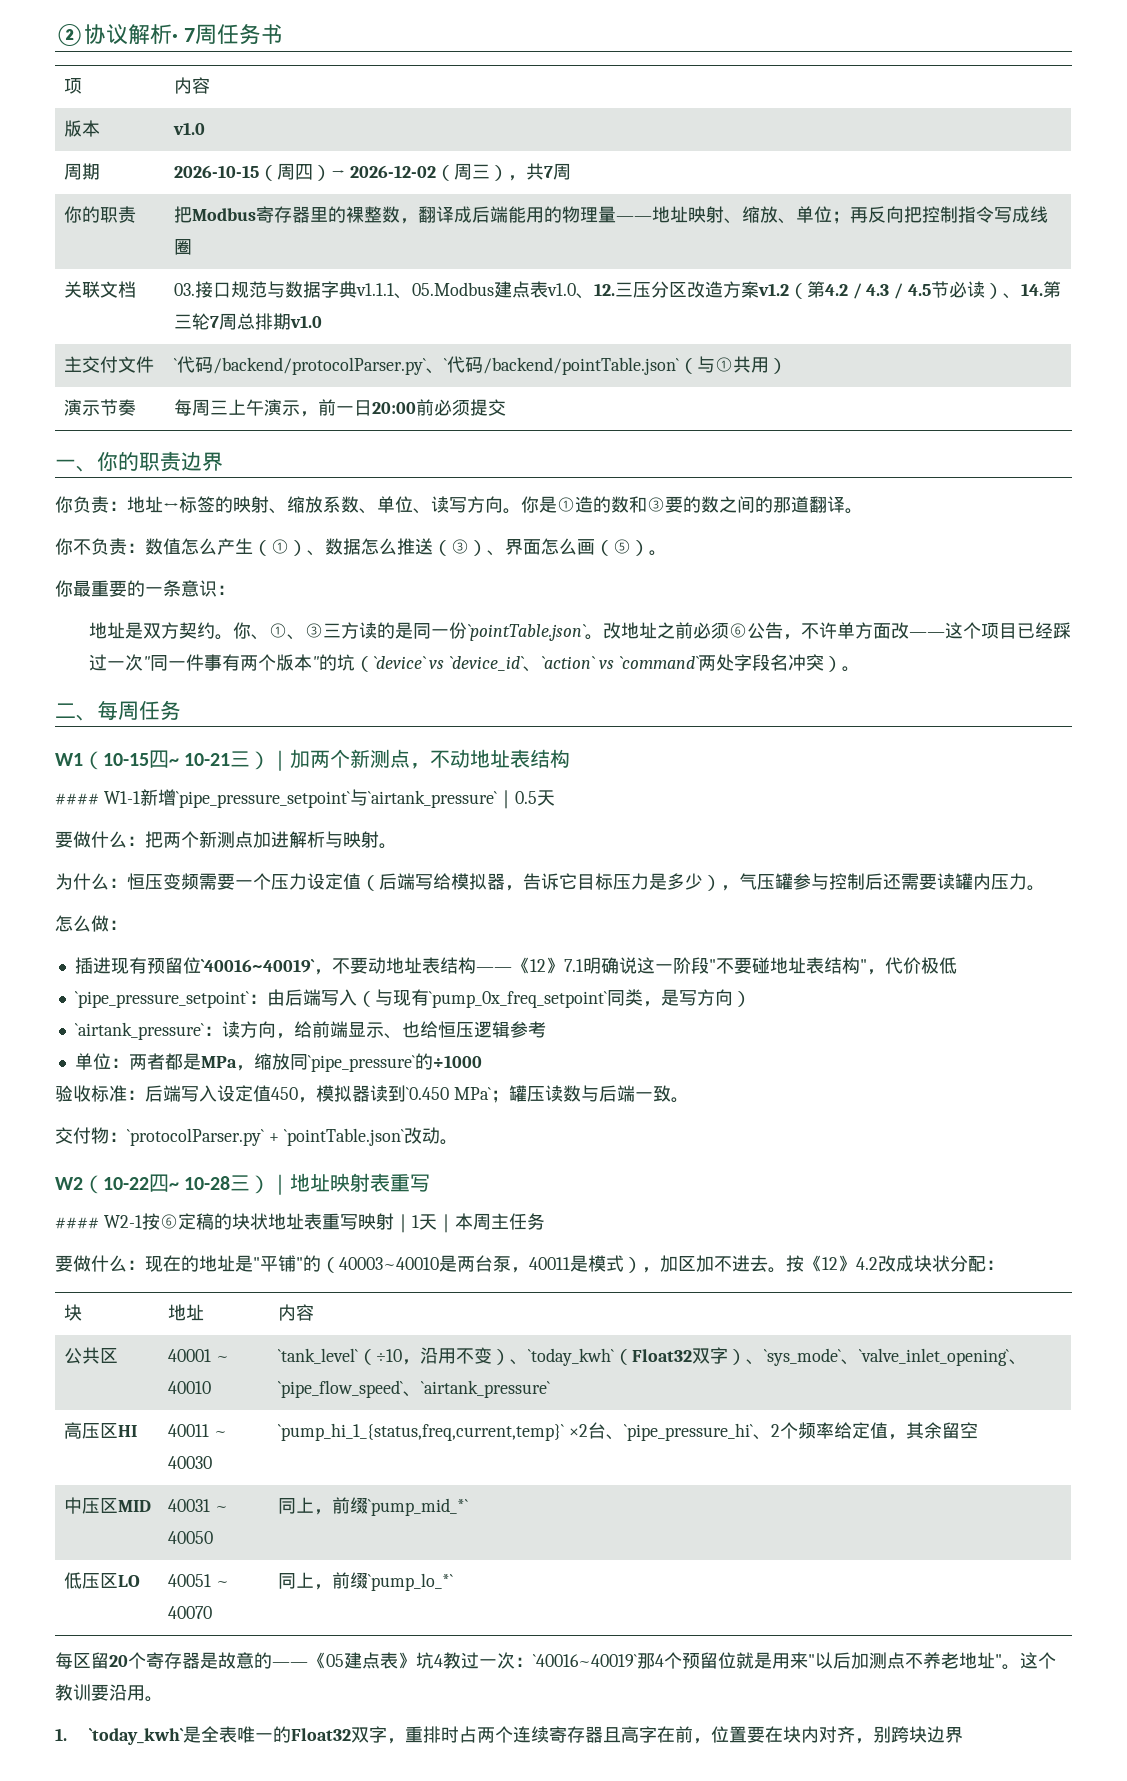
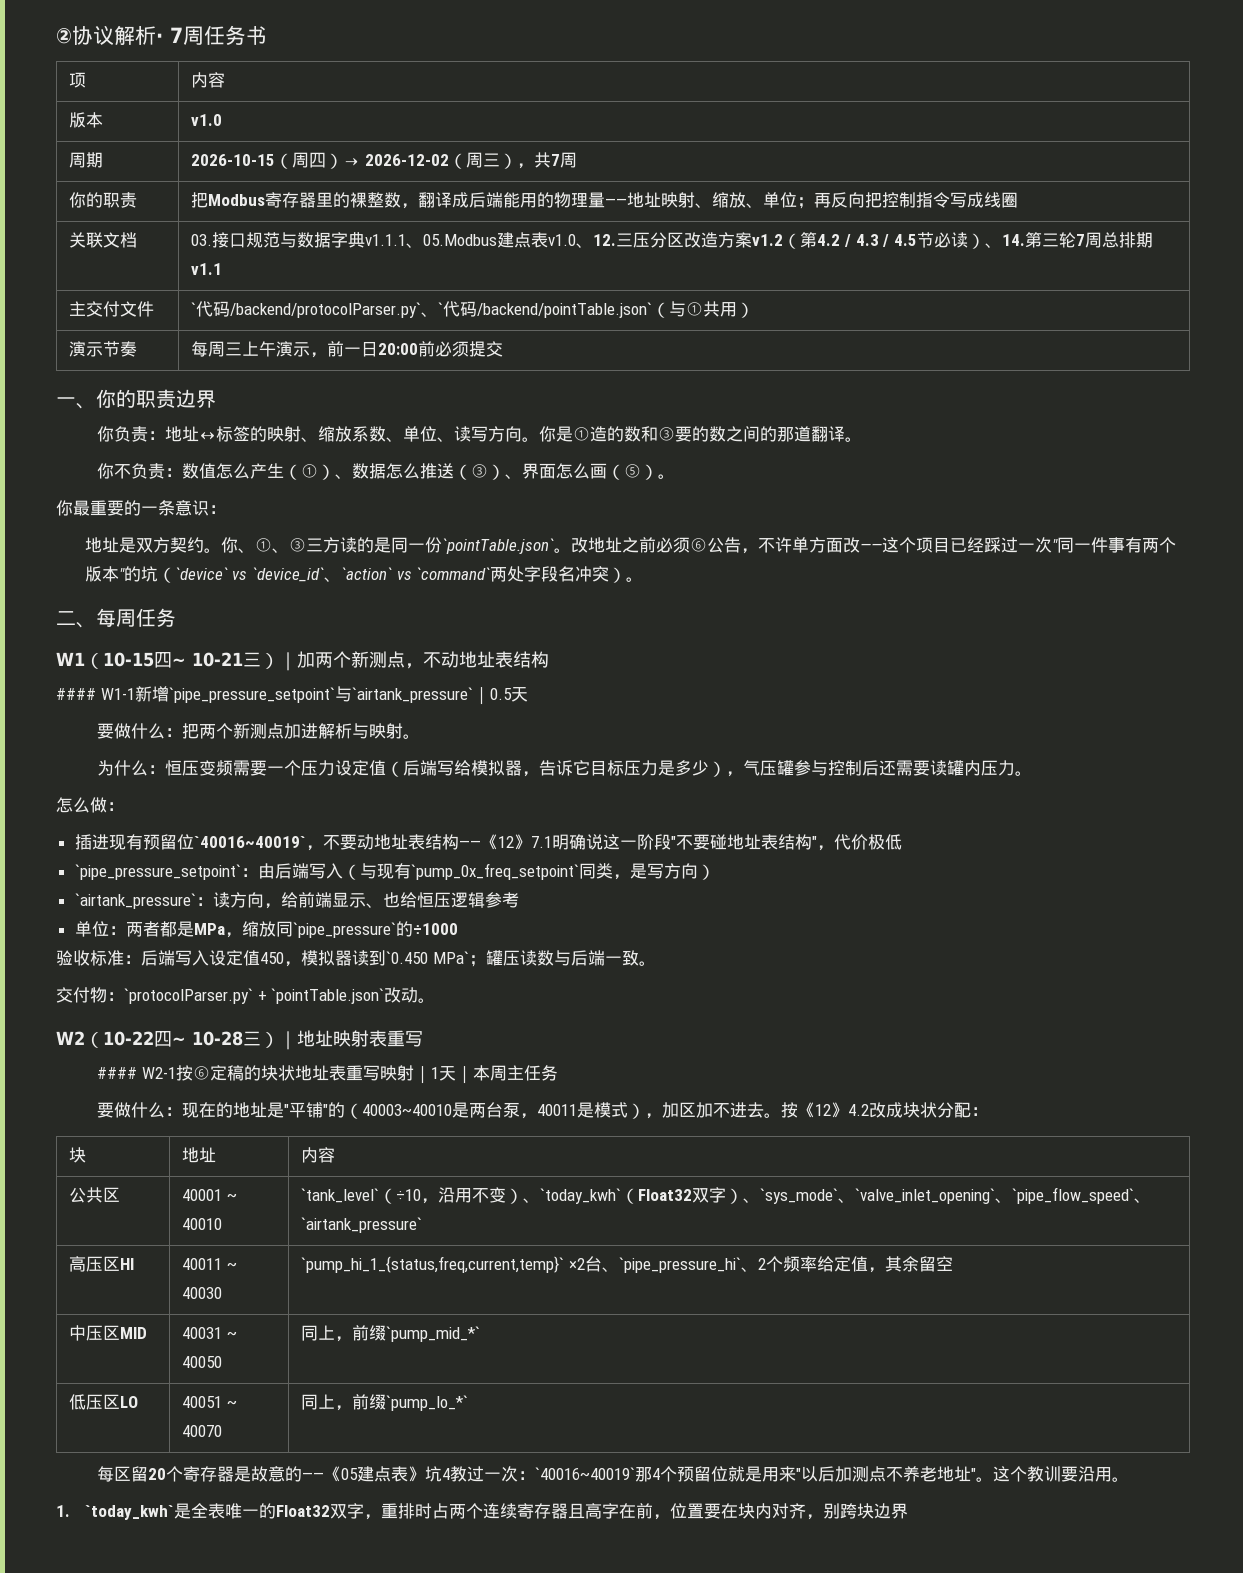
- 关联文档 | 03.接口规范与数据字典v1.1.1、05.Modbus建点表v1.0、12.三压分区改造方案v1.2（第4.2 / 4.3 / 4.5节必读）、14.第三轮7周总排期v1.0
+ 关联文档 | 03.接口规范与数据字典v1.1.1、05.Modbus建点表v1.0、12.三压分区改造方案v1.2（第4.2 / 4.3 / 4.5节必读）、14.第三轮7周总排期v1.1

